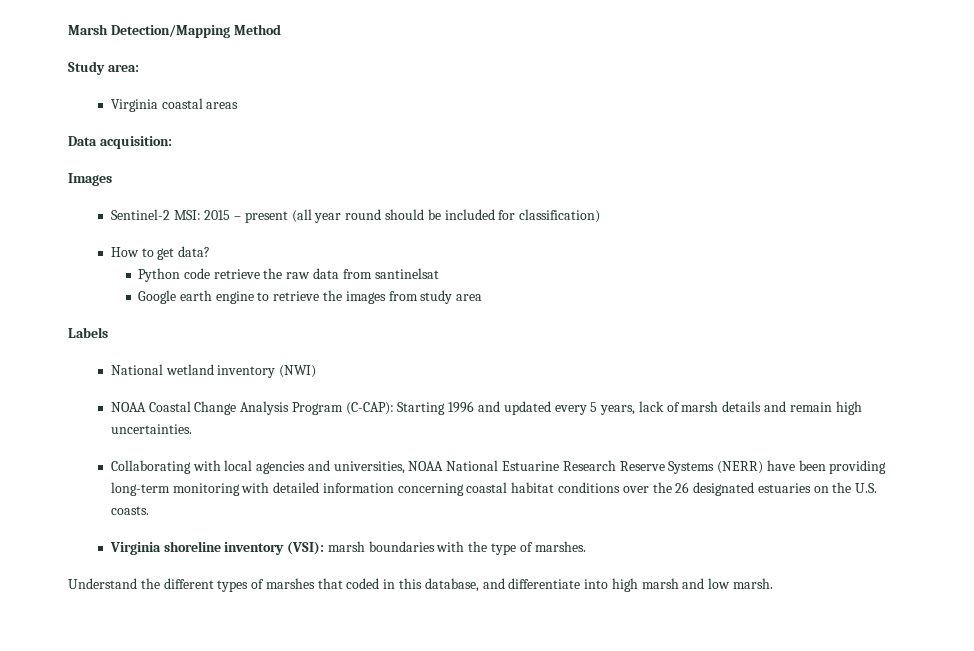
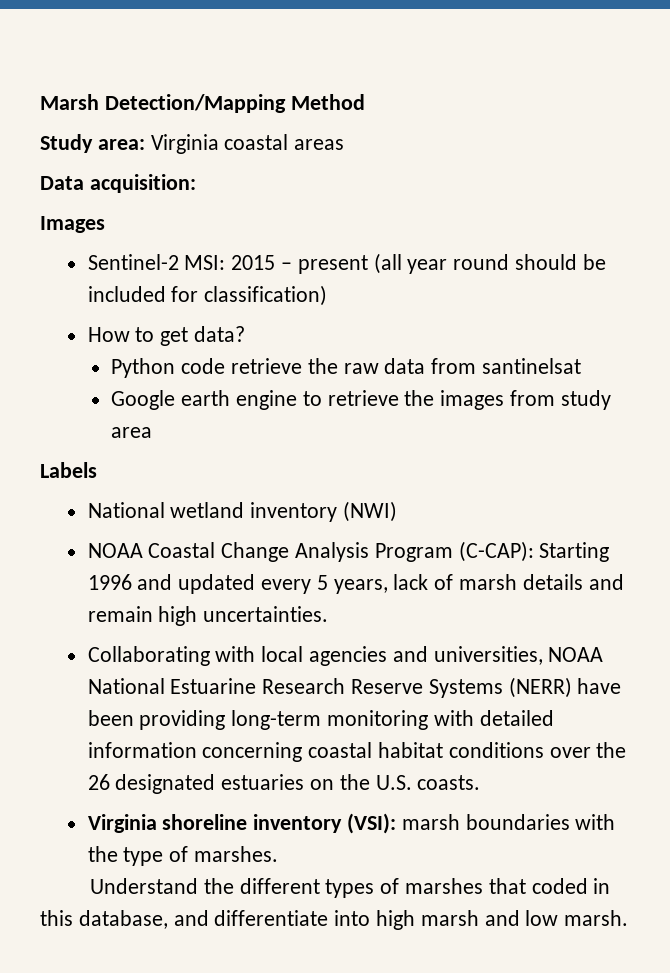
- Study area:
- Virginia coastal areas
+ Study area: Virginia coastal areas

